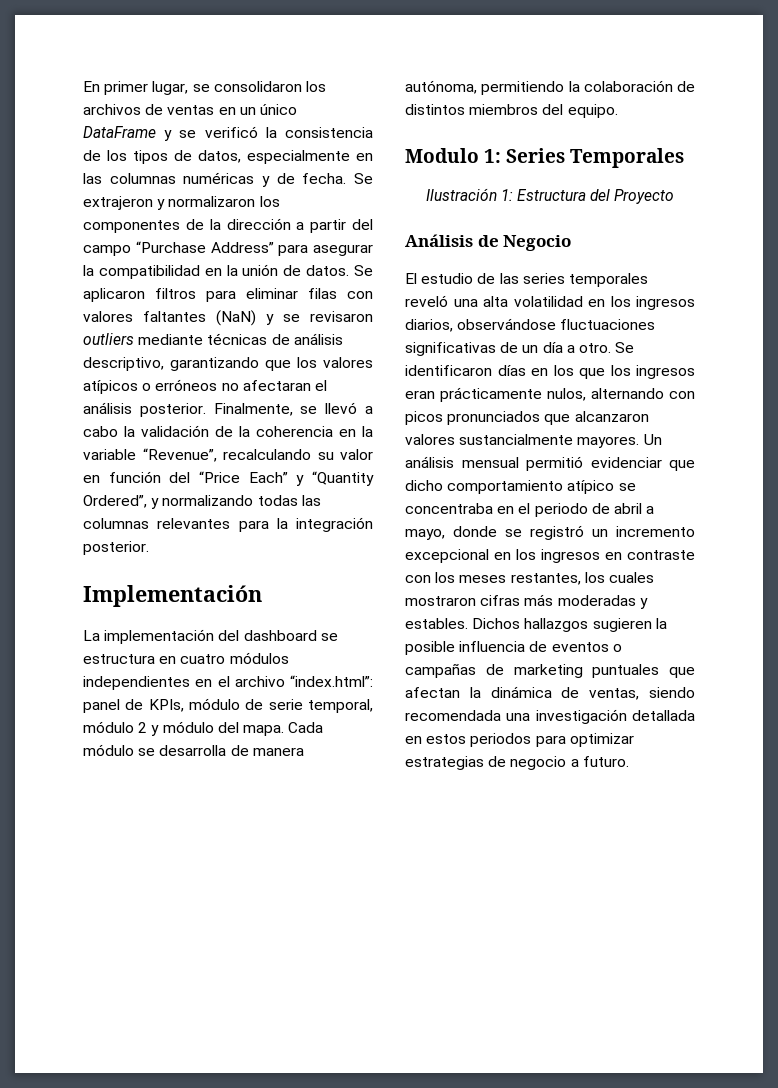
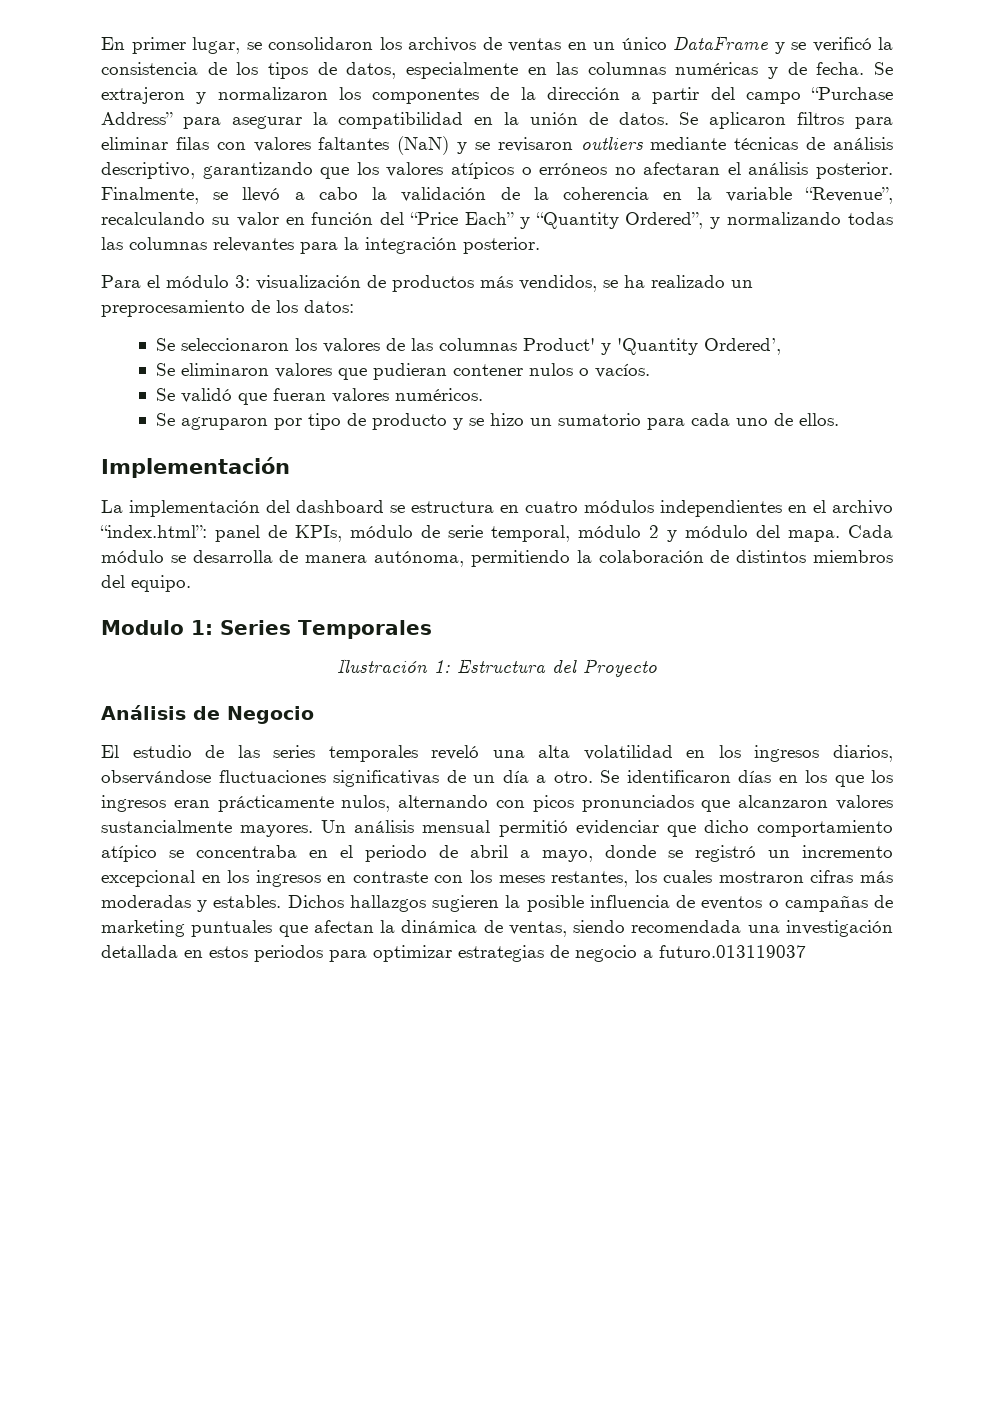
+ Para el módulo 3: visualización de productos más vendidos, se ha realizado un preprocesamiento de los datos:
+ Se seleccionaron los valores de las columnas Product' y 'Quantity Ordered’,
+ Se eliminaron valores que pudieran contener nulos o vacíos.
+ Se validó que fueran valores numéricos.
+ Se agruparon por tipo de producto y se hizo un sumatorio para cada uno de ellos.
- Dichos hallazgos sugieren la posible influencia de eventos o campañas de marketing puntuales que afectan la dinámica de ventas, siendo recomendada una investigación detallada en estos periodos para optimizar estrategias de negocio a futuro.
+ Dichos hallazgos sugieren la posible influencia de eventos o campañas de marketing puntuales que afectan la dinámica de ventas, siendo recomendada una investigación detallada en estos periodos para optimizar estrategias de negocio a futuro.013119037

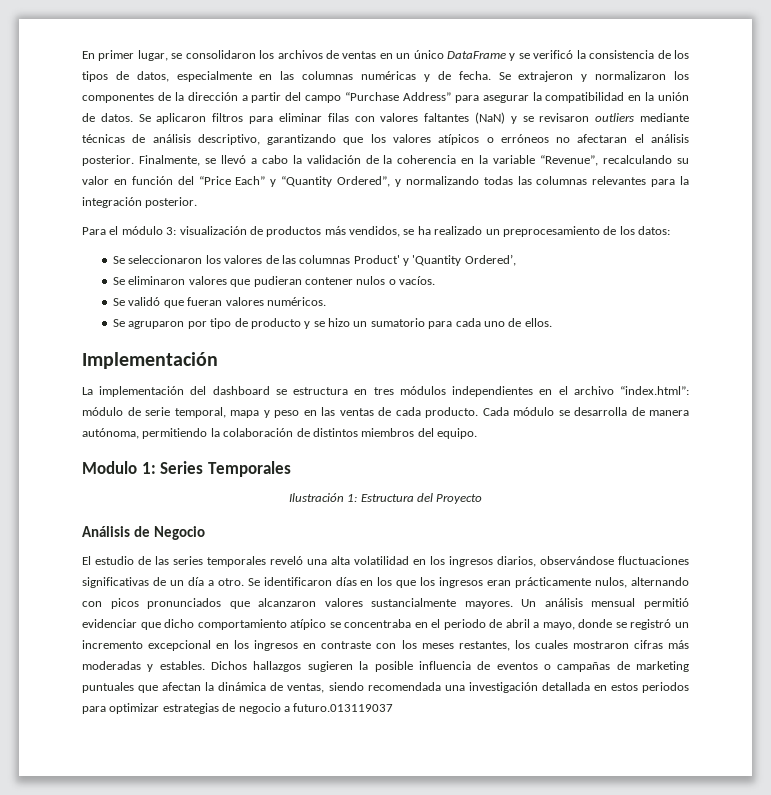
- La implementación del dashboard se estructura en cuatro módulos independientes en el archivo “index.html”: panel de KPIs, módulo de serie temporal, módulo 2 y módulo del mapa.
+ La implementación del dashboard se estructura en tres módulos independientes en el archivo “index.html”: módulo de serie temporal, mapa y peso en las ventas de cada producto.

